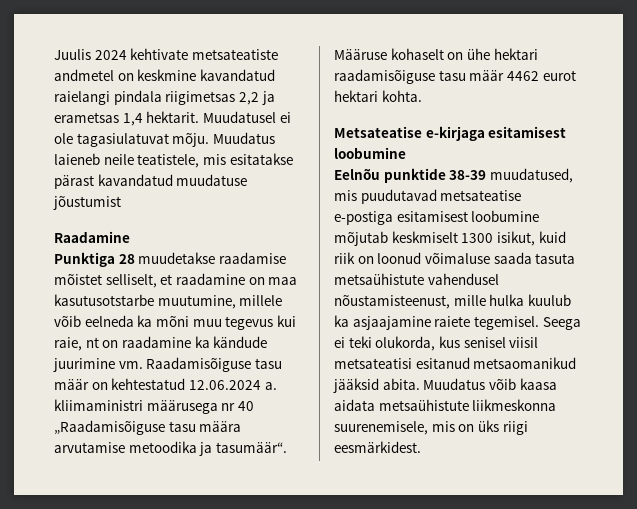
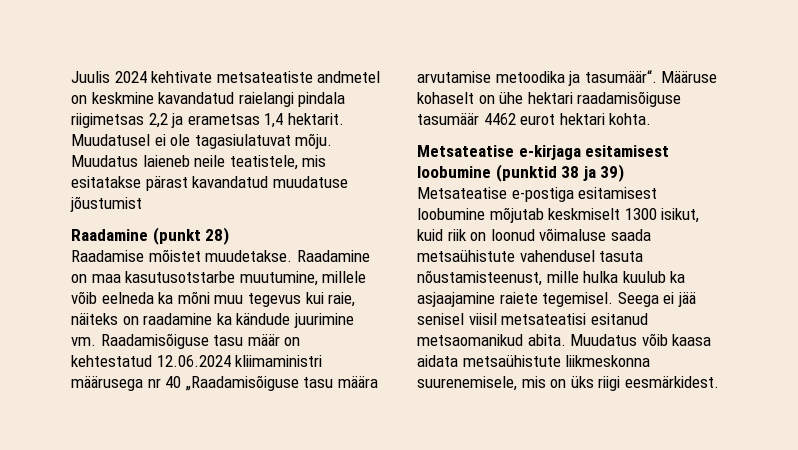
- Raadamine
- Punktiga 28 muudetakse raadamise mõistet selliselt, et raadamine on maa kasutusotstarbe muutumine, millele võib eelneda ka mõni muu tegevus kui raie, nt on raadamine ka kändude juurimine vm.
+ Raadamine (punkt 28)
+ Raadamise mõistet muudetakse. Raadamine on maa kasutusotstarbe muutumine, millele võib eelneda ka mõni muu tegevus kui raie, näiteks on raadamine ka kändude juurimine vm.
- Raadamisõiguse tasu määr on kehtestatud 12.06.2024 a. kliimaministri määrusega nr 40 „Raadamisõiguse tasu määra arvutamise metoodika ja tasumäär“.
+ Raadamisõiguse tasu määr on kehtestatud 12.06.2024 kliimaministri määrusega nr 40 „Raadamisõiguse tasu määra arvutamise metoodika ja tasumäär“.
- Määruse kohaselt on ühe hektari raadamisõiguse tasu määr 4462 eurot hektari kohta.
+ Määruse kohaselt on ühe hektari raadamisõiguse tasumäär 4462 eurot hektari kohta.
- Metsateatise e-kirjaga esitamisest loobumine
- Eelnõu punktide 38-39 muudatused, mis puudutavad metsateatise e-postiga esitamisest loobumine mõjutab keskmiselt 1300 isikut, kuid riik on loonud võimaluse saada tasuta metsaühistute vahendusel nõustamisteenust, mille hulka kuulub ka asjaajamine raiete tegemisel.
+ Metsateatise e-kirjaga esitamisest loobumine (punktid 38 ja 39)
+ Metsateatise e-postiga esitamisest loobumine mõjutab keskmiselt 1300 isikut, kuid riik on loonud võimaluse saada metsaühistute vahendusel tasuta nõustamisteenust, mille hulka kuulub ka asjaajamine raiete tegemisel.
- Seega ei teki olukorda, kus senisel viisil metsateatisi esitanud metsaomanikud jääksid abita.
+ Seega ei jää senisel viisil metsateatisi esitanud metsaomanikud abita.

